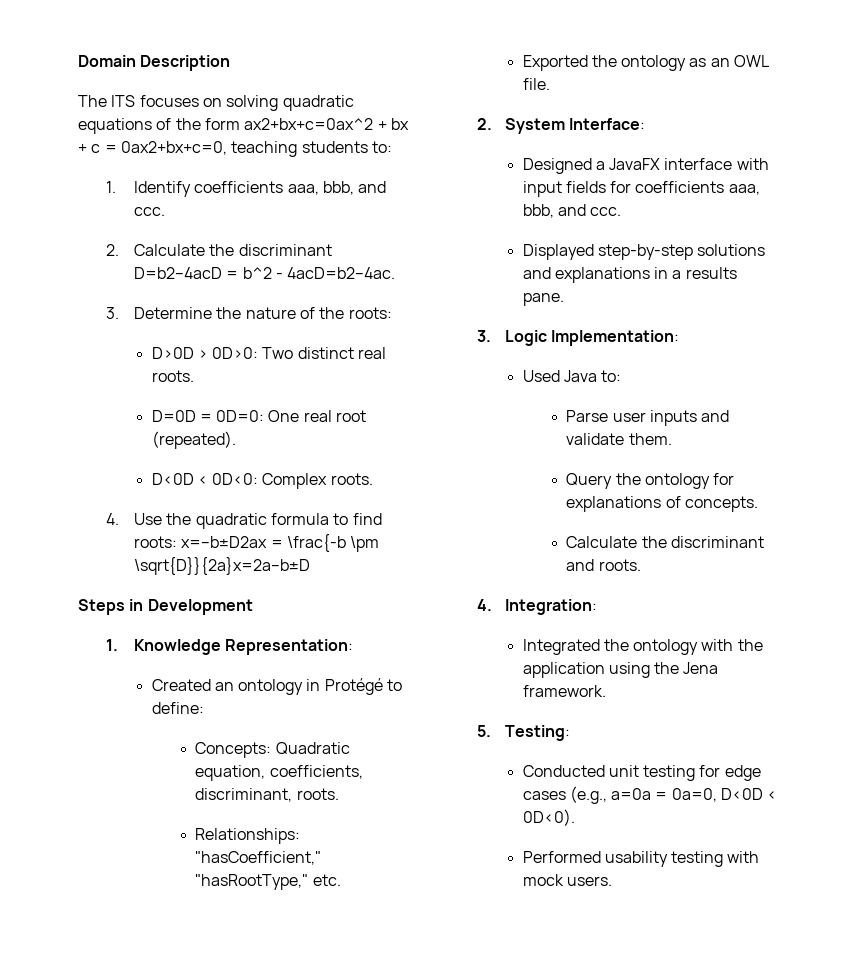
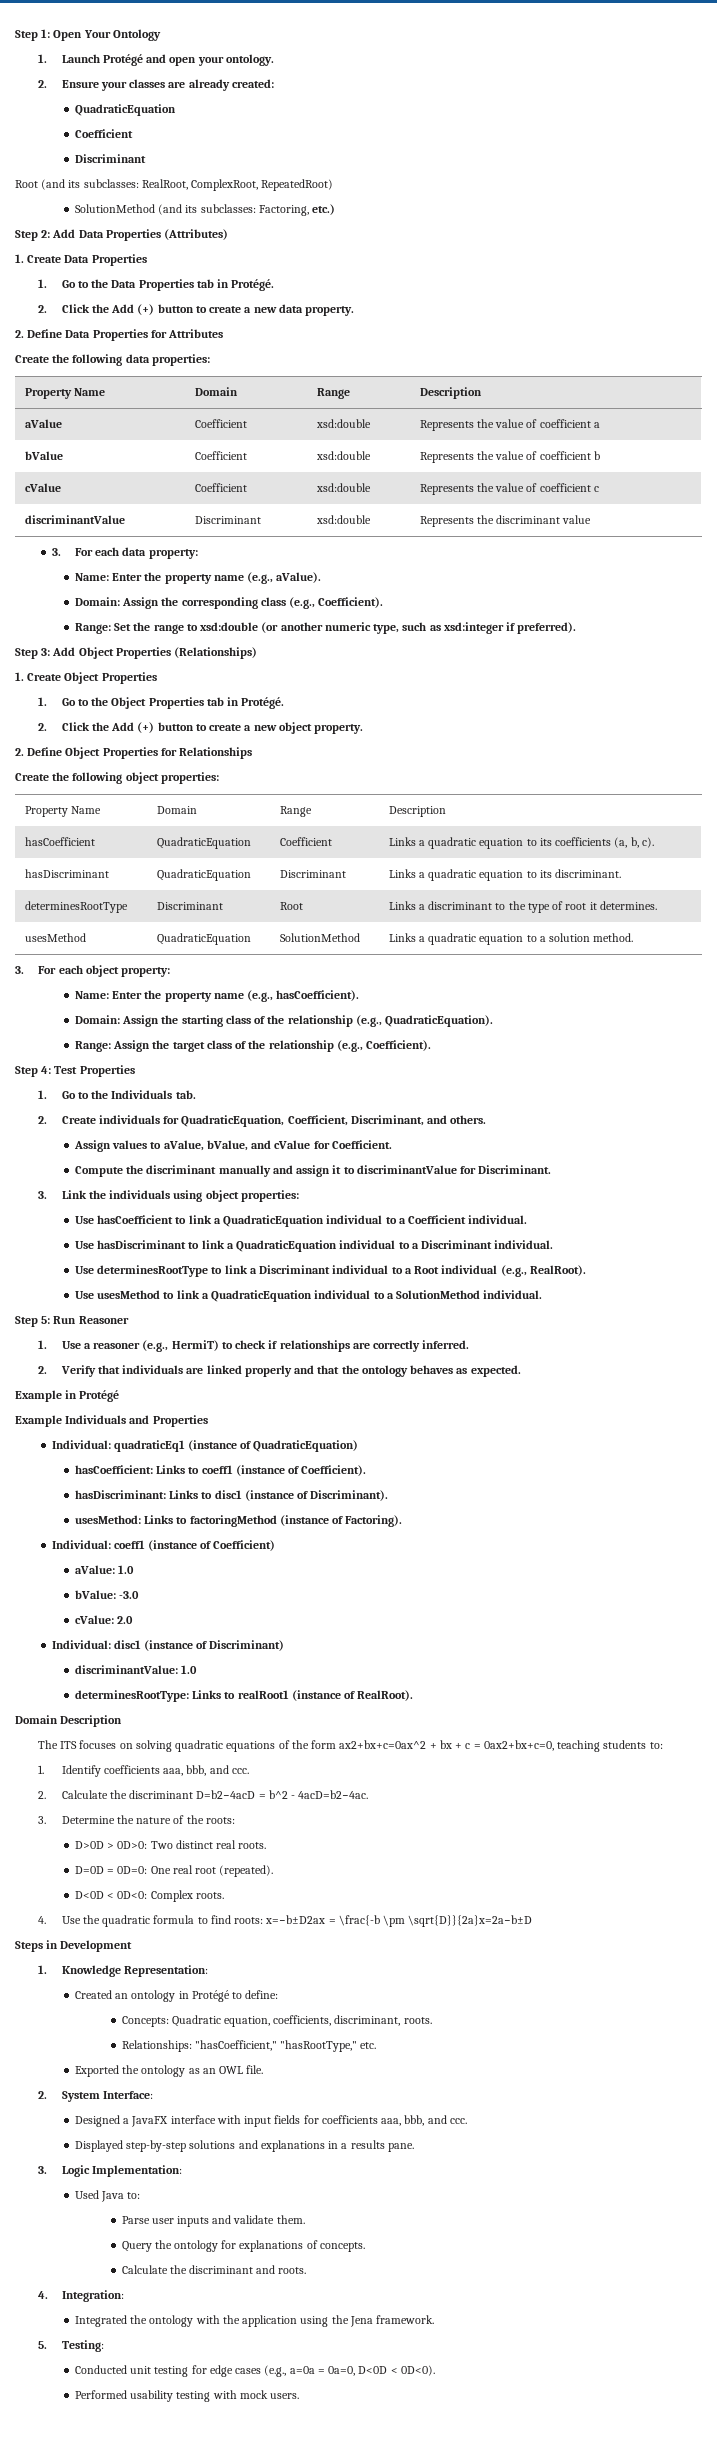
+ Step 1: Open Your Ontology
+ 1. Launch Protégé and open your ontology.
+ 2. Ensure your classes are already created:
+ QuadraticEquation
+ Coefficient
+ Discriminant
+ Root (and its subclasses: RealRoot, ComplexRoot, RepeatedRoot)
+ SolutionMethod (and its subclasses: Factoring, etc.)
+ Step 2: Add Data Properties (Attributes)
+ 1. Create Data Properties
+ 1. Go to the Data Properties tab in Protégé.
+ 2. Click the Add (+) button to create a new data property.
+ 2. Define Data Properties for Attributes
+ Create the following data properties:
+ Property Name | Domain | Range | Description
+ aValue | Coefficient | xsd:double | Represents the value of coefficient a
+ bValue | Coefficient | xsd:double | Represents the value of coefficient b
+ cValue | Coefficient | xsd:double | Represents the value of coefficient c
+ discriminantValue | Discriminant | xsd:double | Represents the discriminant value
+ 3. For each data property:
+ Name: Enter the property name (e.g., aValue).
+ Domain: Assign the corresponding class (e.g., Coefficient).
+ Range: Set the range to xsd:double (or another numeric type, such as xsd:integer if preferred).
+ Step 3: Add Object Properties (Relationships)
+ 1. Create Object Properties
+ 1. Go to the Object Properties tab in Protégé.
+ 2. Click the Add (+) button to create a new object property.
+ 2. Define Object Properties for Relationships
+ Create the following object properties:
+ Property Name | Domain | Range | Description
+ hasCoefficient | QuadraticEquation | Coefficient | Links a quadratic equation to its coefficients (a, b, c).
+ hasDiscriminant | QuadraticEquation | Discriminant | Links a quadratic equation to its discriminant.
+ determinesRootType | Discriminant | Root | Links a discriminant to the type of root it determines.
+ usesMethod | QuadraticEquation | SolutionMethod | Links a quadratic equation to a solution method.
+ 3. For each object property:
+ Name: Enter the property name (e.g., hasCoefficient).
+ Domain: Assign the starting class of the relationship (e.g., QuadraticEquation).
+ Range: Assign the target class of the relationship (e.g., Coefficient).
+ Step 4: Test Properties
+ 1. Go to the Individuals tab.
+ 2. Create individuals for QuadraticEquation, Coefficient, Discriminant, and others.
+ Assign values to aValue, bValue, and cValue for Coefficient.
+ Compute the discriminant manually and assign it to discriminantValue for Discriminant.
+ 3. Link the individuals using object properties:
+ Use hasCoefficient to link a QuadraticEquation individual to a Coefficient individual.
+ Use hasDiscriminant to link a QuadraticEquation individual to a Discriminant individual.
+ Use determinesRootType to link a Discriminant individual to a Root individual (e.g., RealRoot).
+ Use usesMethod to link a QuadraticEquation individual to a SolutionMethod individual.
+ Step 5: Run Reasoner
+ 1. Use a reasoner (e.g., HermiT) to check if relationships are correctly inferred.
+ 2. Verify that individuals are linked properly and that the ontology behaves as expected.
+ Example in Protégé
+ Example Individuals and Properties
+ Individual: quadraticEq1 (instance of QuadraticEquation)
+ hasCoefficient: Links to coeff1 (instance of Coefficient).
+ hasDiscriminant: Links to disc1 (instance of Discriminant).
+ usesMethod: Links to factoringMethod (instance of Factoring).
+ Individual: coeff1 (instance of Coefficient)
+ aValue: 1.0
+ bValue: -3.0
+ cValue: 2.0
+ Individual: disc1 (instance of Discriminant)
+ discriminantValue: 1.0
+ determinesRootType: Links to realRoot1 (instance of RealRoot).

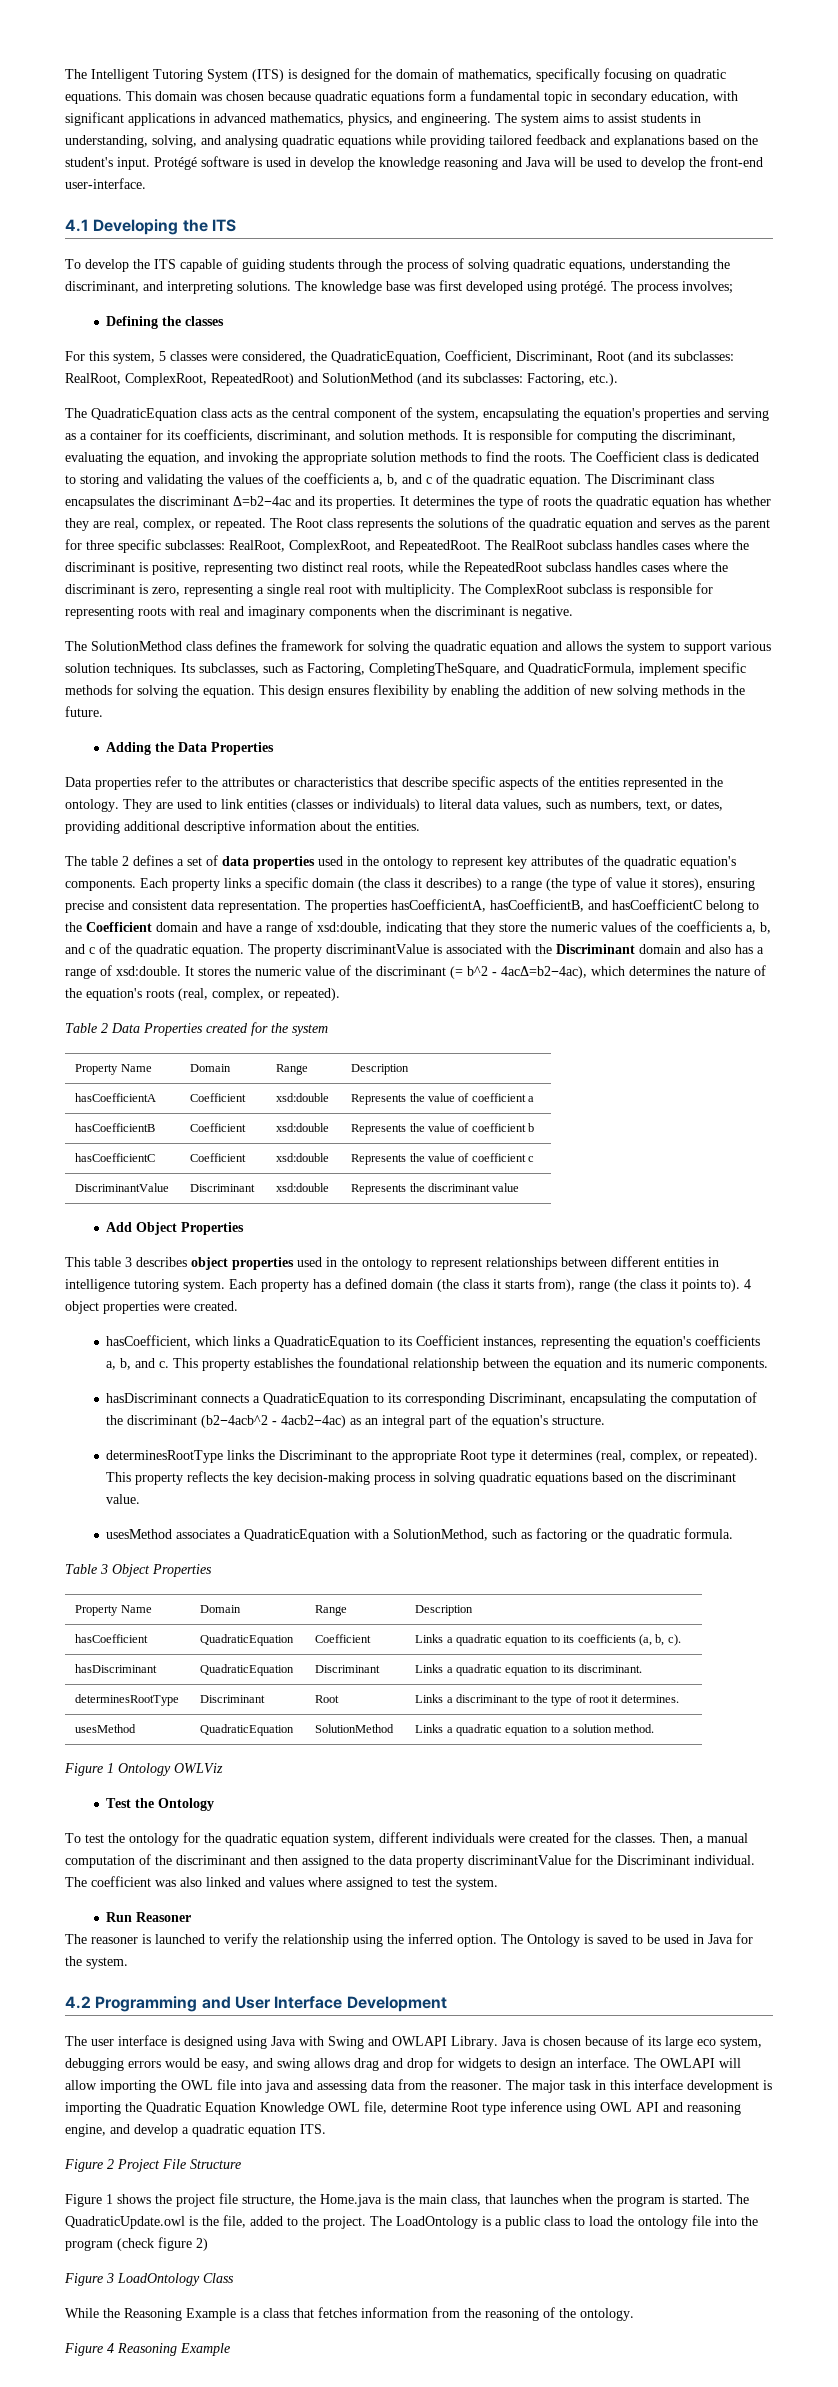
- Step 1: Open Your Ontology
- 1. Launch Protégé and open your ontology.
- 2. Ensure your classes are already created:
- QuadraticEquation
- Coefficient
- Discriminant
- Root (and its subclasses: RealRoot, ComplexRoot, RepeatedRoot)
- SolutionMethod (and its subclasses: Factoring, etc.)
- Step 2: Add Data Properties (Attributes)
- 1. Create Data Properties
- 1. Go to the Data Properties tab in Protégé.
- 2. Click the Add (+) button to create a new data property.
- 2. Define Data Properties for Attributes
- Create the following data properties:
+ The Intelligent Tutoring System (ITS) is designed for the domain of mathematics, specifically focusing on quadratic equations. This domain was chosen because quadratic equations form a fundamental topic in secondary education, with significant applications in advanced mathematics, physics, and engineering. The system aims to assist students in understanding, solving, and analysing quadratic equations while providing tailored feedback and explanations based on the student's input. Protégé software is used in develop the knowledge reasoning and Java will be used to develop the front-end user-interface.
+ 4.1 Developing the ITS
+ To develop the ITS capable of guiding students through the process of solving quadratic equations, understanding the discriminant, and interpreting solutions. The knowledge base was first developed using protégé. The process involves;
+ Defining the classes
+ For this system, 5 classes were considered, the QuadraticEquation, Coefficient, Discriminant, Root (and its subclasses: RealRoot, ComplexRoot, RepeatedRoot) and SolutionMethod (and its subclasses: Factoring, etc.).
+ The QuadraticEquation class acts as the central component of the system, encapsulating the equation's properties and serving as a container for its coefficients, discriminant, and solution methods. It is responsible for computing the discriminant, evaluating the equation, and invoking the appropriate solution methods to find the roots. The Coefficient class is dedicated to storing and validating the values of the coefficients a, b, and c of the quadratic equation. The Discriminant class encapsulates the discriminant Δ=b2−4ac and its properties. It determines the type of roots the quadratic equation has whether they are real, complex, or repeated. The Root class represents the solutions of the quadratic equation and serves as the parent for three specific subclasses: RealRoot, ComplexRoot, and RepeatedRoot. The RealRoot subclass handles cases where the discriminant is positive, representing two distinct real roots, while the RepeatedRoot subclass handles cases where the discriminant is zero, representing a single real root with multiplicity. The ComplexRoot subclass is responsible for representing roots with real and imaginary components when the discriminant is negative.
+ The SolutionMethod class defines the framework for solving the quadratic equation and allows the system to support various solution techniques. Its subclasses, such as Factoring, CompletingTheSquare, and QuadraticFormula, implement specific methods for solving the equation. This design ensures flexibility by enabling the addition of new solving methods in the future.
+ Adding the Data Properties
+ Data properties refer to the attributes or characteristics that describe specific aspects of the entities represented in the ontology. They are used to link entities (classes or individuals) to literal data values, such as numbers, text, or dates, providing additional descriptive information about the entities.
+ The table 2 defines a set of data properties used in the ontology to represent key attributes of the quadratic equation's components. Each property links a specific domain (the class it describes) to a range (the type of value it stores), ensuring precise and consistent data representation. The properties hasCoefficientA, hasCoefficientB, and hasCoefficientC belong to the Coefficient domain and have a range of xsd:double, indicating that they store the numeric values of the coefficients a, b, and c of the quadratic equation. The property discriminantValue is associated with the Discriminant domain and also has a range of xsd:double. It stores the numeric value of the discriminant (= b^2 - 4acΔ=b2−4ac), which determines the nature of the equation's roots (real, complex, or repeated).
+ Table 2 Data Properties created for the system
  Property Name | Domain | Range | Description
- aValue | Coefficient | xsd:double | Represents the value of coefficient a
+ hasCoefficientA | Coefficient | xsd:double | Represents the value of coefficient a
- bValue | Coefficient | xsd:double | Represents the value of coefficient b
+ hasCoefficientB | Coefficient | xsd:double | Represents the value of coefficient b
- cValue | Coefficient | xsd:double | Represents the value of coefficient c
+ hasCoefficientC | Coefficient | xsd:double | Represents the value of coefficient c
- discriminantValue | Discriminant | xsd:double | Represents the discriminant value
+ DiscriminantValue | Discriminant | xsd:double | Represents the discriminant value
- 3. For each data property:
- Name: Enter the property name (e.g., aValue).
- Domain: Assign the corresponding class (e.g., Coefficient).
- Range: Set the range to xsd:double (or another numeric type, such as xsd:integer if preferred).
- Step 3: Add Object Properties (Relationships)
- 1. Create Object Properties
- 1. Go to the Object Properties tab in Protégé.
- 2. Click the Add (+) button to create a new object property.
- 2. Define Object Properties for Relationships
- Create the following object properties:
+ Add Object Properties
+ This table 3 describes object properties used in the ontology to represent relationships between different entities in intelligence tutoring system. Each property has a defined domain (the class it starts from), range (the class it points to). 4 object properties were created.
+ hasCoefficient, which links a QuadraticEquation to its Coefficient instances, representing the equation's coefficients a, b, and c. This property establishes the foundational relationship between the equation and its numeric components.
+ hasDiscriminant connects a QuadraticEquation to its corresponding Discriminant, encapsulating the computation of the discriminant (b2−4acb^2 - 4acb2−4ac) as an integral part of the equation's structure.
+ determinesRootType links the Discriminant to the appropriate Root type it determines (real, complex, or repeated). This property reflects the key decision-making process in solving quadratic equations based on the discriminant value.
+ usesMethod associates a QuadraticEquation with a SolutionMethod, such as factoring or the quadratic formula.
+ Table 3 Object Properties
- 3. For each object property:
- Name: Enter the property name (e.g., hasCoefficient).
- Domain: Assign the starting class of the relationship (e.g., QuadraticEquation).
- Range: Assign the target class of the relationship (e.g., Coefficient).
- Step 4: Test Properties
- 1. Go to the Individuals tab.
- 2. Create individuals for QuadraticEquation, Coefficient, Discriminant, and others.
- Assign values to aValue, bValue, and cValue for Coefficient.
- Compute the discriminant manually and assign it to discriminantValue for Discriminant.
- 3. Link the individuals using object properties:
- Use hasCoefficient to link a QuadraticEquation individual to a Coefficient individual.
- Use hasDiscriminant to link a QuadraticEquation individual to a Discriminant individual.
- Use determinesRootType to link a Discriminant individual to a Root individual (e.g., RealRoot).
- Use usesMethod to link a QuadraticEquation individual to a SolutionMethod individual.
- Step 5: Run Reasoner
- 1. Use a reasoner (e.g., HermiT) to check if relationships are correctly inferred.
- 2. Verify that individuals are linked properly and that the ontology behaves as expected.
- Example in Protégé
- Example Individuals and Properties
- Individual: quadraticEq1 (instance of QuadraticEquation)
- hasCoefficient: Links to coeff1 (instance of Coefficient).
- hasDiscriminant: Links to disc1 (instance of Discriminant).
- usesMethod: Links to factoringMethod (instance of Factoring).
- Individual: coeff1 (instance of Coefficient)
- aValue: 1.0
- bValue: -3.0
- cValue: 2.0
- Individual: disc1 (instance of Discriminant)
- discriminantValue: 1.0
- determinesRootType: Links to realRoot1 (instance of RealRoot).
- Domain Description
- The ITS focuses on solving quadratic equations of the form ax2+bx+c=0ax^2 + bx + c = 0ax2+bx+c=0, teaching students to:
- 1. Identify coefficients aaa, bbb, and ccc.
- 2. Calculate the discriminant D=b2−4acD = b^2 - 4acD=b2−4ac.
- 3. Determine the nature of the roots:
- D>0D > 0D>0: Two distinct real roots.
- D=0D = 0D=0: One real root (repeated).
- D<0D < 0D<0: Complex roots.
- 4. Use the quadratic formula to find roots: x=−b±D2ax = \frac{-b \pm \sqrt{D}}{2a}x=2a−b±D
- Steps in Development
- 1. Knowledge Representation:
- Created an ontology in Protégé to define:
- Concepts: Quadratic equation, coefficients, discriminant, roots.
- Relationships: "hasCoefficient," "hasRootType," etc.
- Exported the ontology as an OWL file.
- 2. System Interface:
- Designed a JavaFX interface with input fields for coefficients aaa, bbb, and ccc.
- Displayed step-by-step solutions and explanations in a results pane.
- 3. Logic Implementation:
- Used Java to:
- Parse user inputs and validate them.
- Query the ontology for explanations of concepts.
- Calculate the discriminant and roots.
- 4. Integration:
- Integrated the ontology with the application using the Jena framework.
- 5. Testing:
- Conducted unit testing for edge cases (e.g., a=0a = 0a=0, D<0D < 0D<0).
- Performed usability testing with mock users.
+ Figure 1 Ontology OWLViz
+ Test the Ontology
+ To test the ontology for the quadratic equation system, different individuals were created for the classes. Then, a manual computation of the discriminant and then assigned to the data property discriminantValue for the Discriminant individual. The coefficient was also linked and values where assigned to test the system.
+ Run Reasoner
+ The reasoner is launched to verify the relationship using the inferred option. The Ontology is saved to be used in Java for the system.
+ 4.2 Programming and User Interface Development
+ The user interface is designed using Java with Swing and OWLAPI Library. Java is chosen because of its large eco system, debugging errors would be easy, and swing allows drag and drop for widgets to design an interface. The OWLAPI will allow importing the OWL file into java and assessing data from the reasoner. The major task in this interface development is importing the Quadratic Equation Knowledge OWL file, determine Root type inference using OWL API and reasoning engine, and develop a quadratic equation ITS.
+ Figure 2 Project File Structure
+ Figure 1 shows the project file structure, the Home.java is the main class, that launches when the program is started. The QuadraticUpdate.owl is the file, added to the project. The LoadOntology is a public class to load the ontology file into the program (check figure 2)
+ Figure 3 LoadOntology Class
+ While the Reasoning Example is a class that fetches information from the reasoning of the ontology.
+ Figure 4 Reasoning Example

